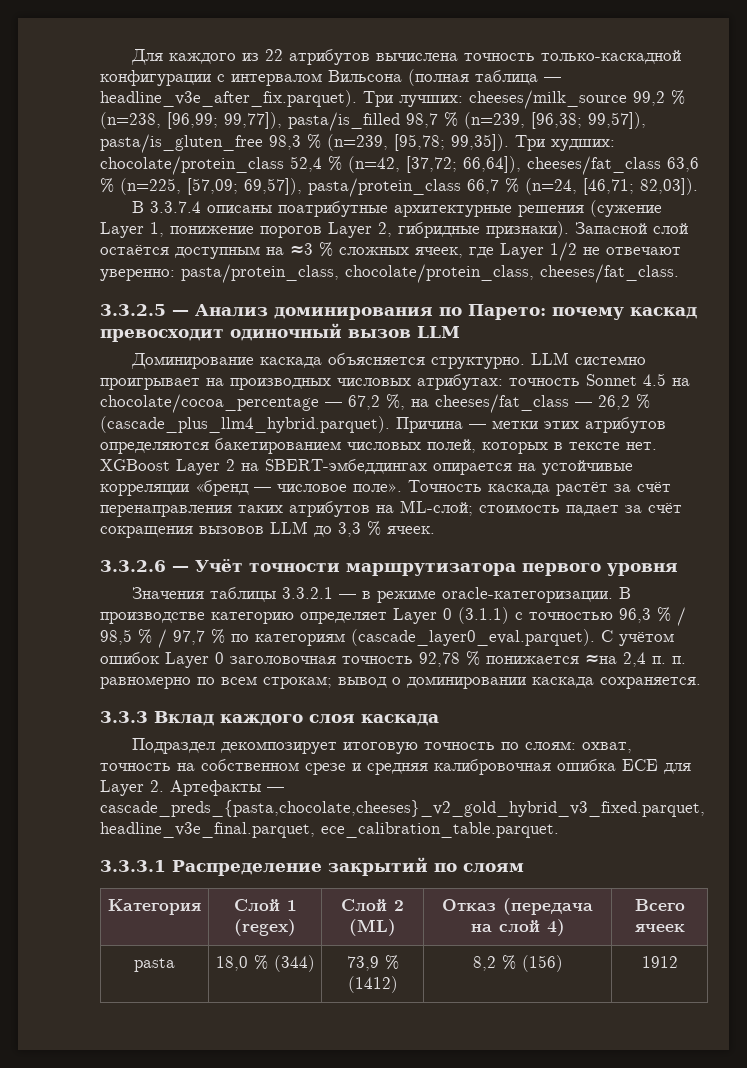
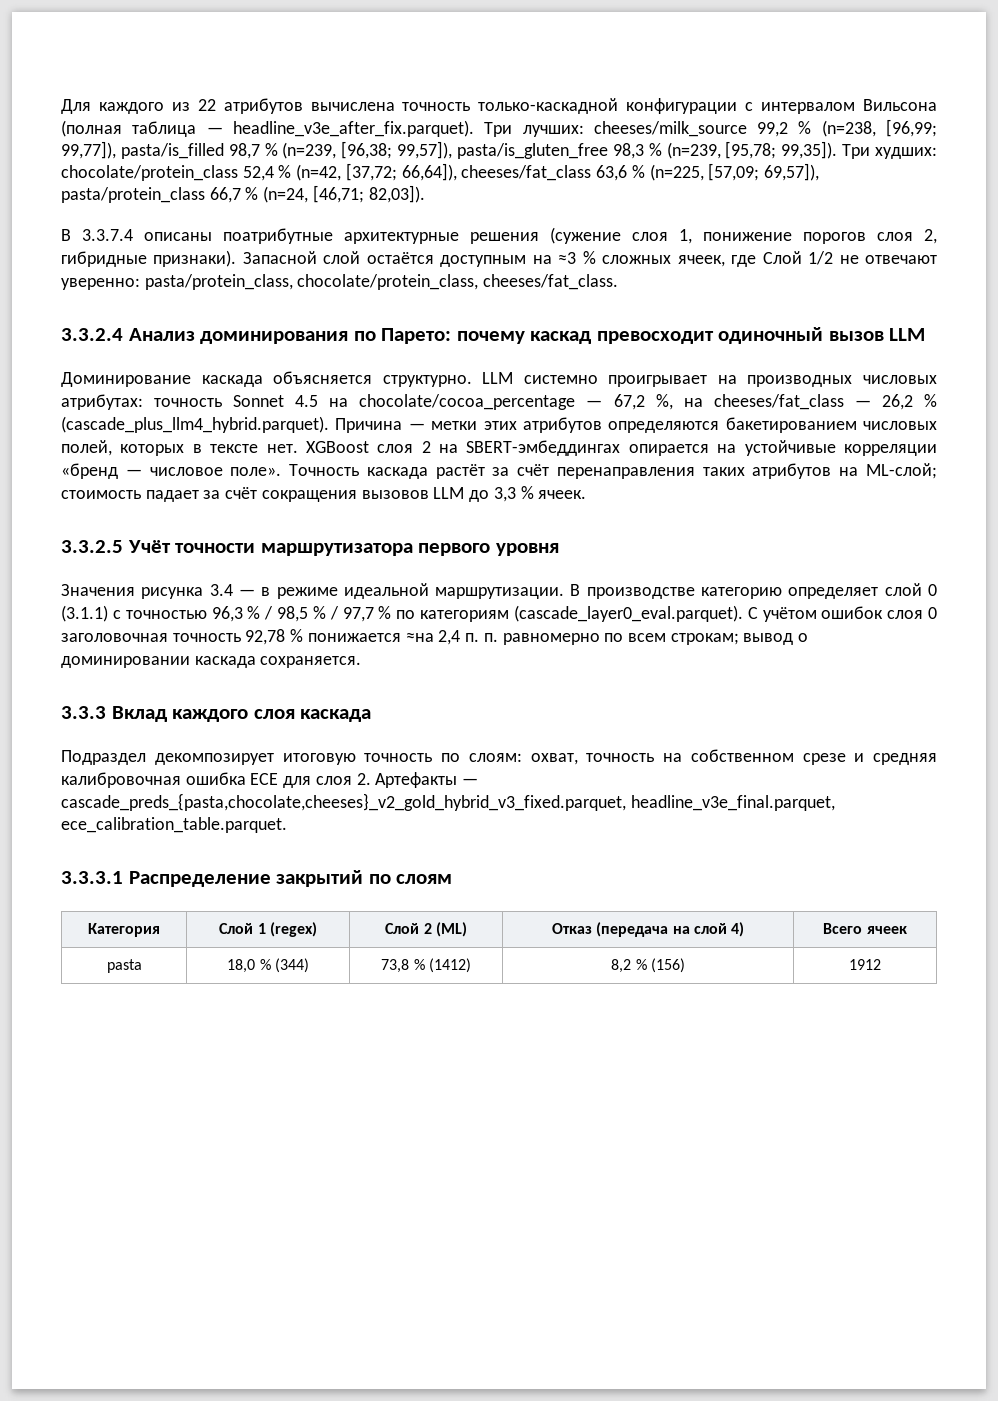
- В 3.3.7.4 описаны поатрибутные архитектурные решения (сужение Layer 1, понижение порогов Layer 2, гибридные признаки).
+ В 3.3.7.4 описаны поатрибутные архитектурные решения (сужение слоя 1, понижение порогов слоя 2, гибридные признаки).
- Запасной слой остаётся доступным на ≈3 % сложных ячеек, где Layer 1/2 не отвечают уверенно: pasta/protein_class, chocolate/protein_class, cheeses/fat_class.
+ Запасной слой остаётся доступным на ≈3 % сложных ячеек, где Слой 1/2 не отвечают уверенно: pasta/protein_class, chocolate/protein_class, cheeses/fat_class.
- 3.3.2.5 — Анализ доминирования по Парето: почему каскад превосходит одиночный вызов LLM
+ 3.3.2.4 Анализ доминирования по Парето: почему каскад превосходит одиночный вызов LLM
- XGBoost Layer 2 на SBERT-эмбеддингах опирается на устойчивые корреляции «бренд — числовое поле».
+ XGBoost слоя 2 на SBERT-эмбеддингах опирается на устойчивые корреляции «бренд — числовое поле».
- 3.3.2.6 — Учёт точности маршрутизатора первого уровня
+ 3.3.2.5 Учёт точности маршрутизатора первого уровня
- Значения таблицы 3.3.2.1 — в режиме oracle-категоризации.
+ Значения рисунка 3.4 — в режиме идеальной маршрутизации.
- В производстве категорию определяет Layer 0 (3.1.1) с точностью 96,3 % / 98,5 % / 97,7 % по категориям (cascade_layer0_eval.parquet). С учётом ошибок Layer 0 заголовочная точность 92,78 % понижается ≈на 2,4 п. п. равномерно по всем строкам; вывод о доминировании каскада сохраняется.
+ В производстве категорию определяет слой 0 (3.1.1) с точностью 96,3 % / 98,5 % / 97,7 % по категориям (cascade_layer0_eval.parquet). С учётом ошибок слоя 0 заголовочная точность 92,78 % понижается ≈на 2,4 п. п. равномерно по всем строкам; вывод о доминировании каскада сохраняется.
- Подраздел декомпозирует итоговую точность по слоям: охват, точность на собственном срезе и средняя калибровочная ошибка ECE для Layer 2. Артефакты — cascade_preds_{pasta,chocolate,cheeses}_v2_gold_hybrid_v3_fixed.parquet, headline_v3e_final.parquet, ece_calibration_table.parquet.
+ Подраздел декомпозирует итоговую точность по слоям: охват, точность на собственном срезе и средняя калибровочная ошибка ECE для слоя 2. Артефакты — cascade_preds_{pasta,chocolate,cheeses}_v2_gold_hybrid_v3_fixed.parquet, headline_v3e_final.parquet, ece_calibration_table.parquet.
- pasta | 18,0 % (344) | 73,9 % (1412) | 8,2 % (156) | 1912
+ pasta | 18,0 % (344) | 73,8 % (1412) | 8,2 % (156) | 1912

